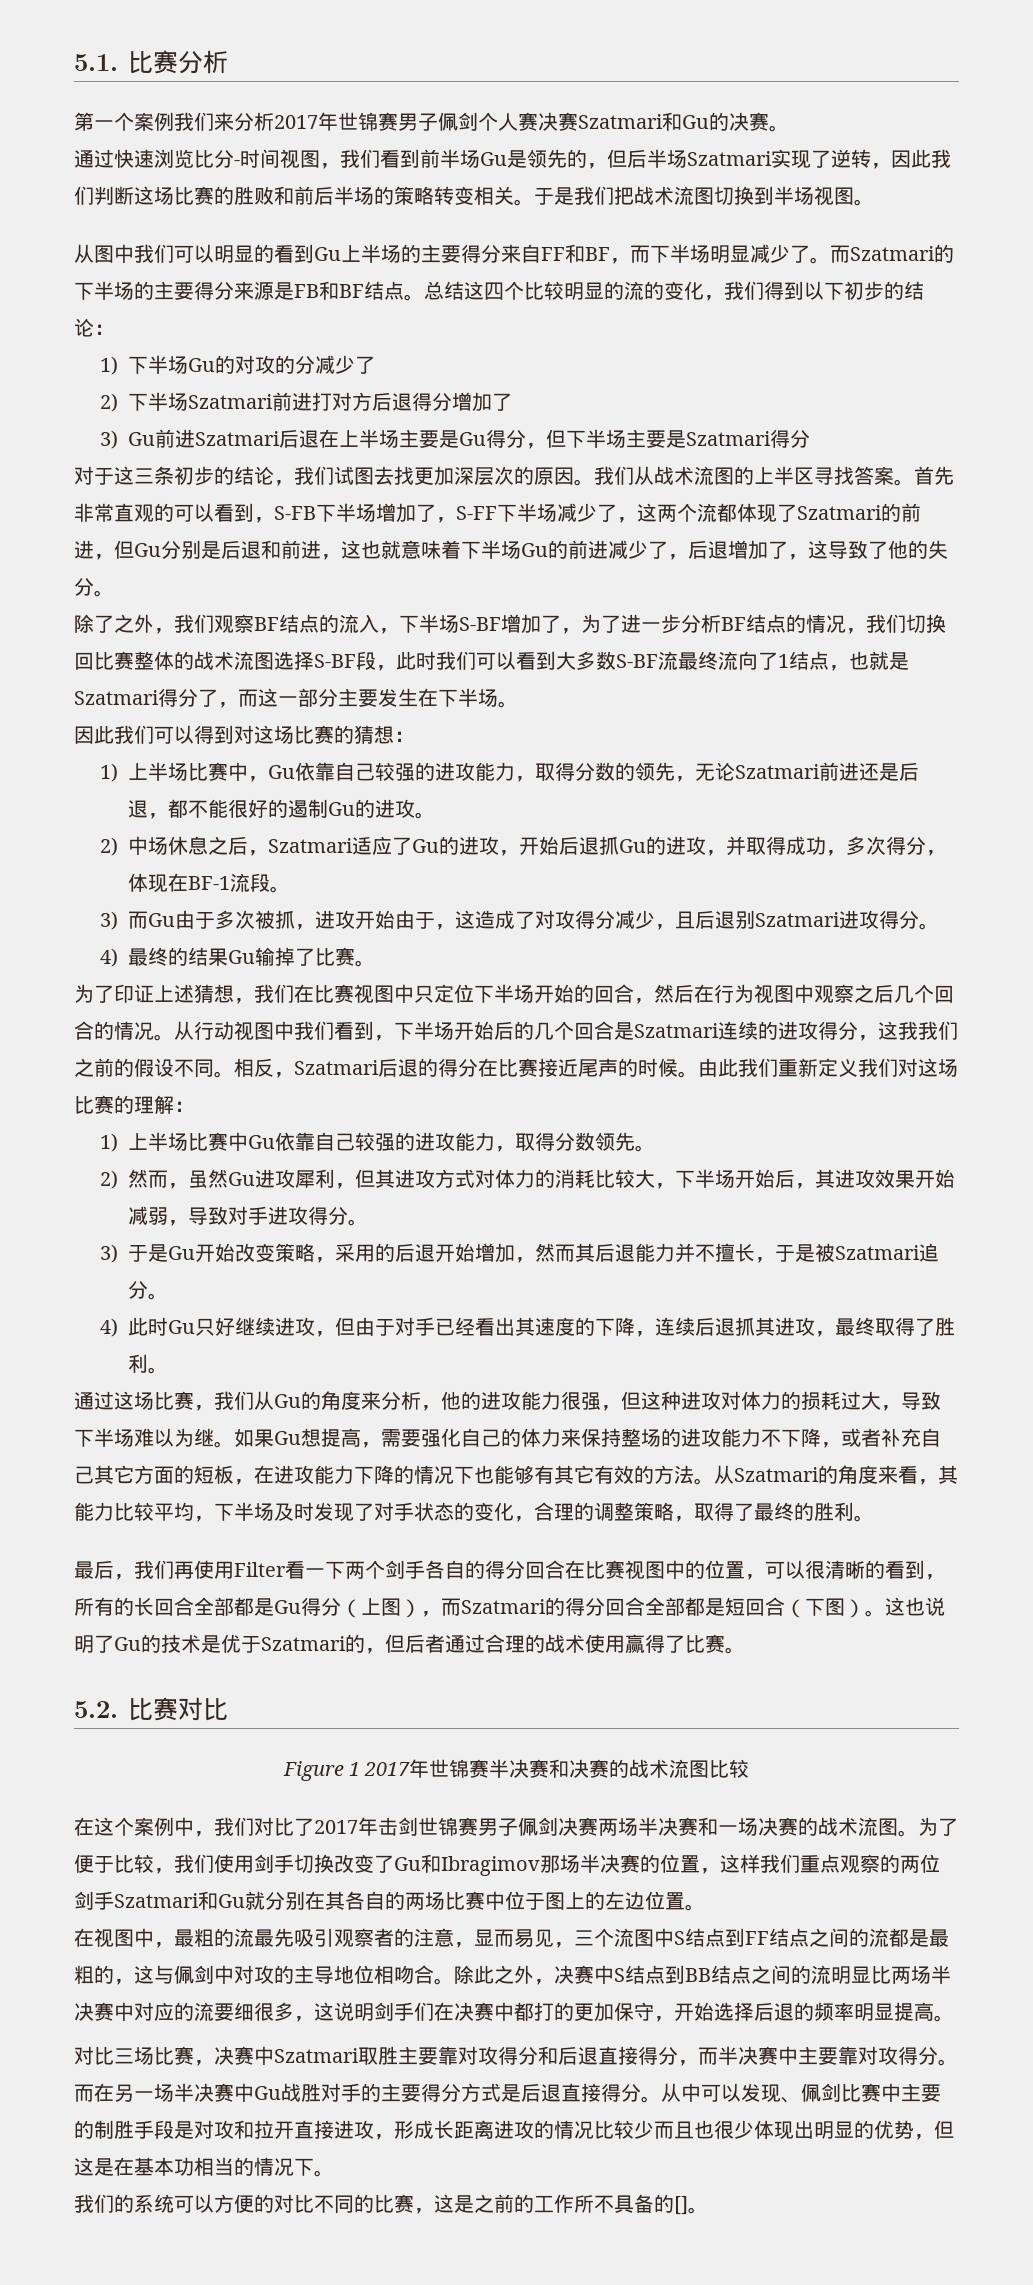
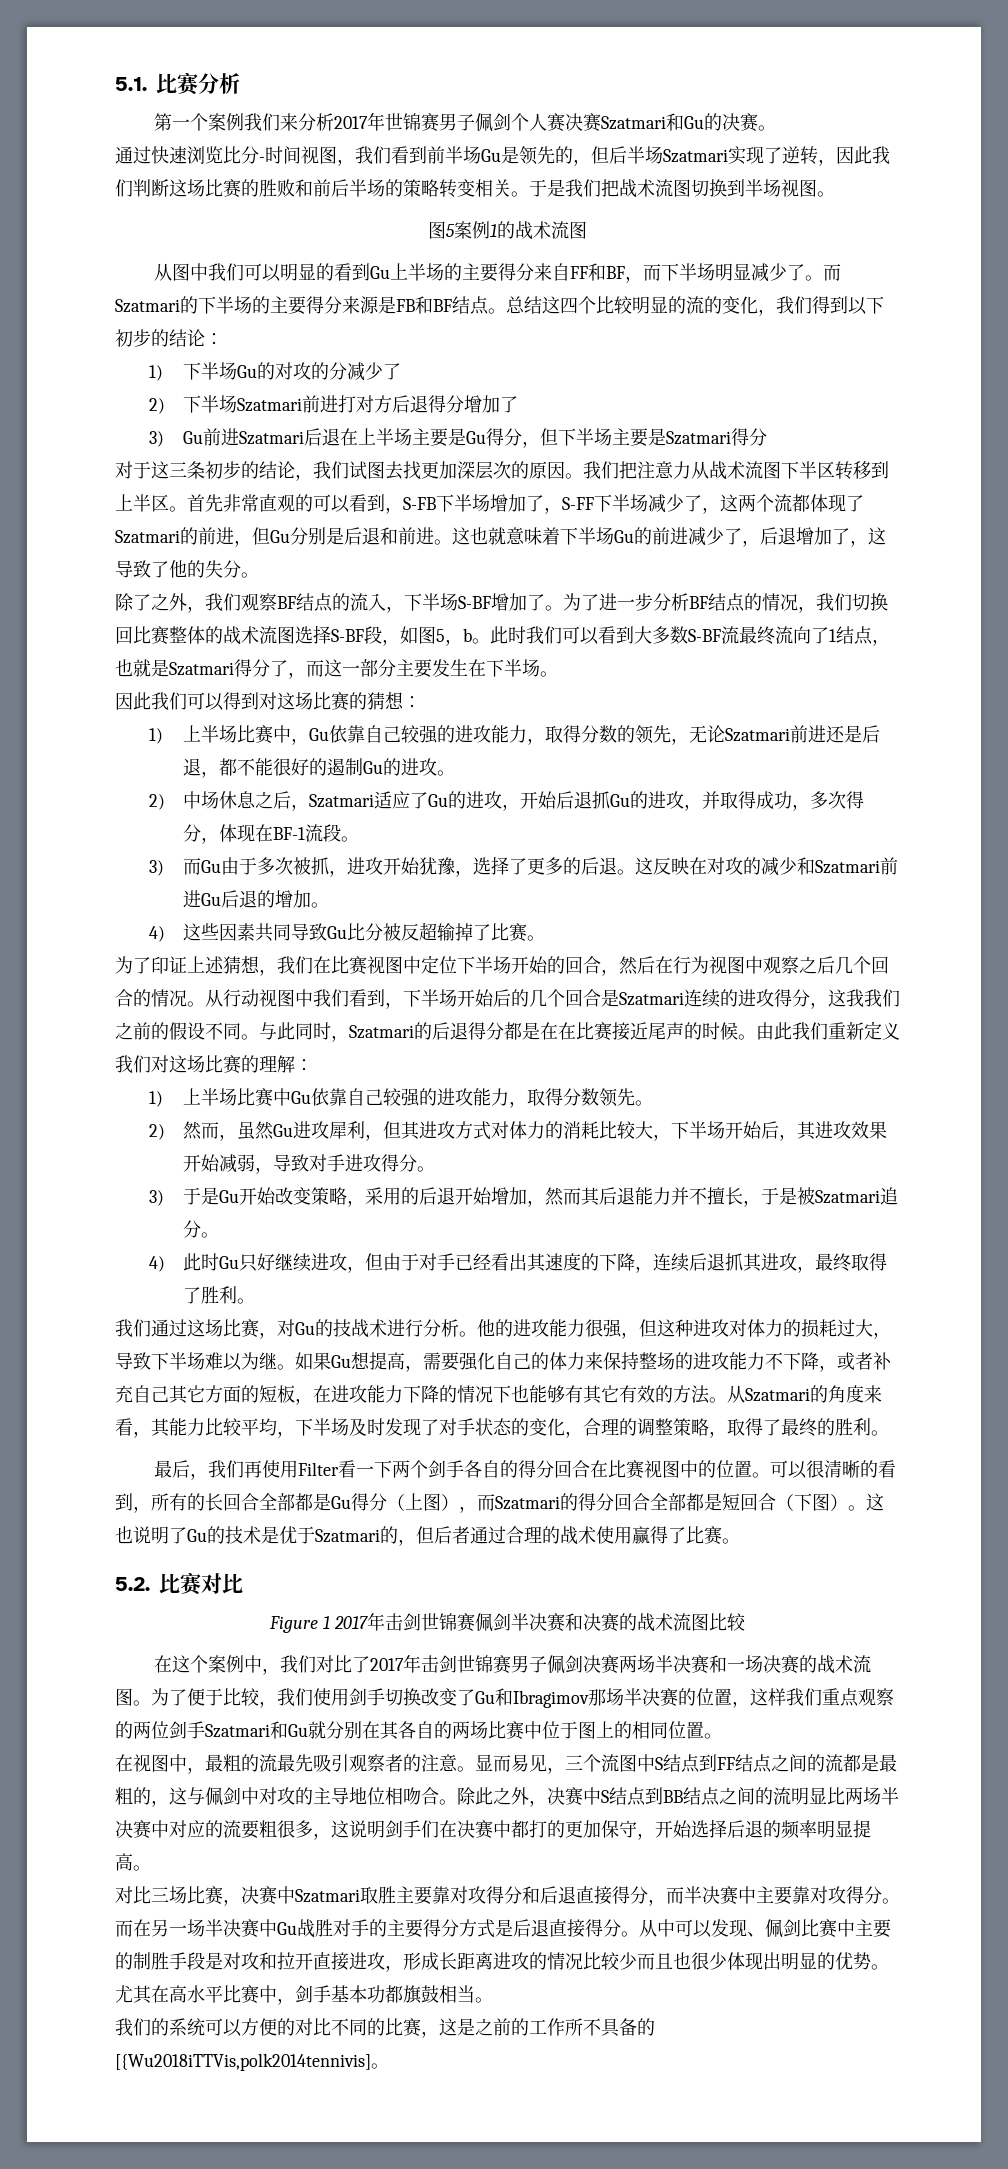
+ 图5案例1的战术流图
- 我们从战术流图的上半区寻找答案。
+ 我们把注意力从战术流图下半区转移到上半区。
- 首先非常直观的可以看到，S-FB下半场增加了，S-FF下半场减少了，这两个流都体现了Szatmari的前进，但Gu分别是后退和前进，这也就意味着下半场Gu的前进减少了，后退增加了，这导致了他的失分。
+ 首先非常直观的可以看到，S-FB下半场增加了，S-FF下半场减少了，这两个流都体现了Szatmari的前进，但Gu分别是后退和前进。这也就意味着下半场Gu的前进减少了，后退增加了，这导致了他的失分。
- 除了之外，我们观察BF结点的流入，下半场S-BF增加了，为了进一步分析BF结点的情况，我们切换回比赛整体的战术流图选择S-BF段，此时我们可以看到大多数S-BF流最终流向了1结点，也就是Szatmari得分了，而这一部分主要发生在下半场。
+ 除了之外，我们观察BF结点的流入，下半场S-BF增加了。为了进一步分析BF结点的情况，我们切换回比赛整体的战术流图选择S-BF段，如图5，b。此时我们可以看到大多数S-BF流最终流向了1结点，也就是Szatmari得分了，而这一部分主要发生在下半场。
- 3)而Gu由于多次被抓，进攻开始由于，这造成了对攻得分减少，且后退别Szatmari进攻得分。
- 4)最终的结果Gu输掉了比赛。
+ 3)而Gu由于多次被抓，进攻开始犹豫，选择了更多的后退。这反映在对攻的减少和Szatmari前进Gu后退的增加。
+ 4)这些因素共同导致Gu比分被反超输掉了比赛。
- 为了印证上述猜想，我们在比赛视图中只定位下半场开始的回合，然后在行为视图中观察之后几个回合的情况。
+ 为了印证上述猜想，我们在比赛视图中定位下半场开始的回合，然后在行为视图中观察之后几个回合的情况。
- 相反，Szatmari后退的得分在比赛接近尾声的时候。
+ 与此同时，Szatmari的后退得分都是在在比赛接近尾声的时候。
- 通过这场比赛，我们从Gu的角度来分析，他的进攻能力很强，但这种进攻对体力的损耗过大，导致下半场难以为继。
+ 我们通过这场比赛，对Gu的技战术进行分析。他的进攻能力很强，但这种进攻对体力的损耗过大，导致下半场难以为继。
- 最后，我们再使用Filter看一下两个剑手各自的得分回合在比赛视图中的位置，可以很清晰的看到，所有的长回合全部都是Gu得分（上图），而Szatmari的得分回合全部都是短回合（下图）。
+ 最后，我们再使用Filter看一下两个剑手各自的得分回合在比赛视图中的位置。可以很清晰的看到，所有的长回合全部都是Gu得分（上图），而Szatmari的得分回合全部都是短回合（下图）。
- Figure 1 2017年世锦赛半决赛和决赛的战术流图比较
+ Figure 1 2017年击剑世锦赛佩剑半决赛和决赛的战术流图比较
- 为了便于比较，我们使用剑手切换改变了Gu和Ibragimov那场半决赛的位置，这样我们重点观察的两位剑手Szatmari和Gu就分别在其各自的两场比赛中位于图上的左边位置。
+ 为了便于比较，我们使用剑手切换改变了Gu和Ibragimov那场半决赛的位置，这样我们重点观察的两位剑手Szatmari和Gu就分别在其各自的两场比赛中位于图上的相同位置。
- 在视图中，最粗的流最先吸引观察者的注意，显而易见，三个流图中S结点到FF结点之间的流都是最粗的，这与佩剑中对攻的主导地位相吻合。
+ 在视图中，最粗的流最先吸引观察者的注意。显而易见，三个流图中S结点到FF结点之间的流都是最粗的，这与佩剑中对攻的主导地位相吻合。
- 除此之外，决赛中S结点到BB结点之间的流明显比两场半决赛中对应的流要细很多，这说明剑手们在决赛中都打的更加保守，开始选择后退的频率明显提高。
+ 除此之外，决赛中S结点到BB结点之间的流明显比两场半决赛中对应的流要粗很多，这说明剑手们在决赛中都打的更加保守，开始选择后退的频率明显提高。
- 从中可以发现、佩剑比赛中主要的制胜手段是对攻和拉开直接进攻，形成长距离进攻的情况比较少而且也很少体现出明显的优势，但这是在基本功相当的情况下。
+ 从中可以发现、佩剑比赛中主要的制胜手段是对攻和拉开直接进攻，形成长距离进攻的情况比较少而且也很少体现出明显的优势。尤其在高水平比赛中，剑手基本功都旗鼓相当。
- 我们的系统可以方便的对比不同的比赛，这是之前的工作所不具备的[]。
+ 我们的系统可以方便的对比不同的比赛，这是之前的工作所不具备的[{Wu2018iTTVis,polk2014tennivis]。

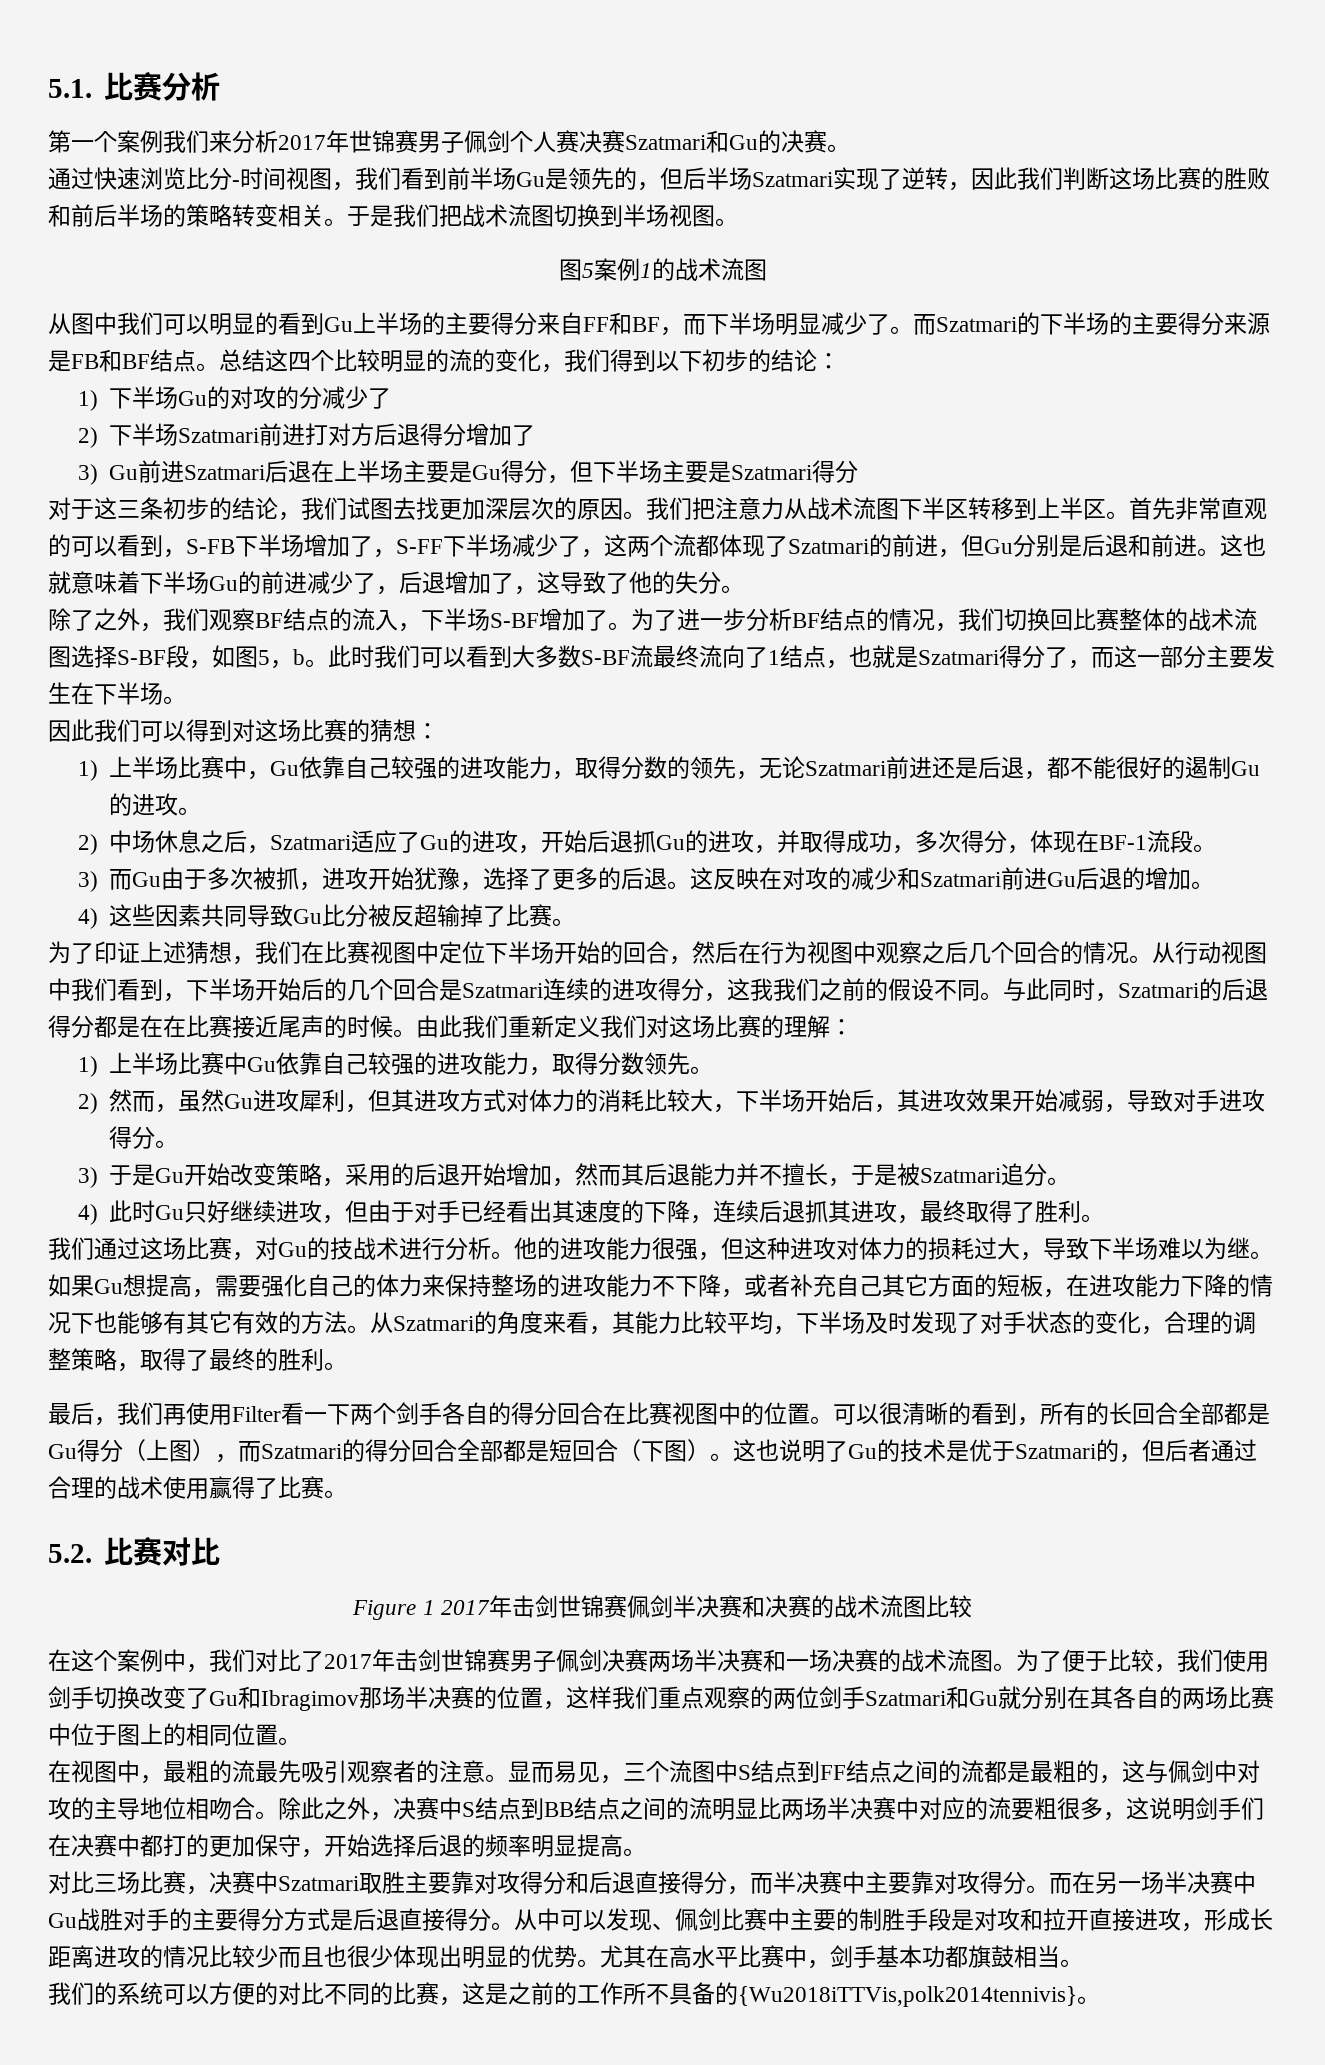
- 我们的系统可以方便的对比不同的比赛，这是之前的工作所不具备的[{Wu2018iTTVis,polk2014tennivis]。
+ 我们的系统可以方便的对比不同的比赛，这是之前的工作所不具备的{Wu2018iTTVis,polk2014tennivis}。

